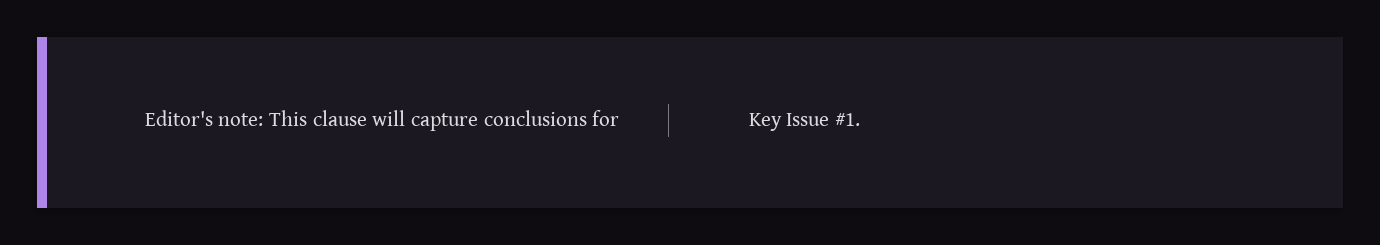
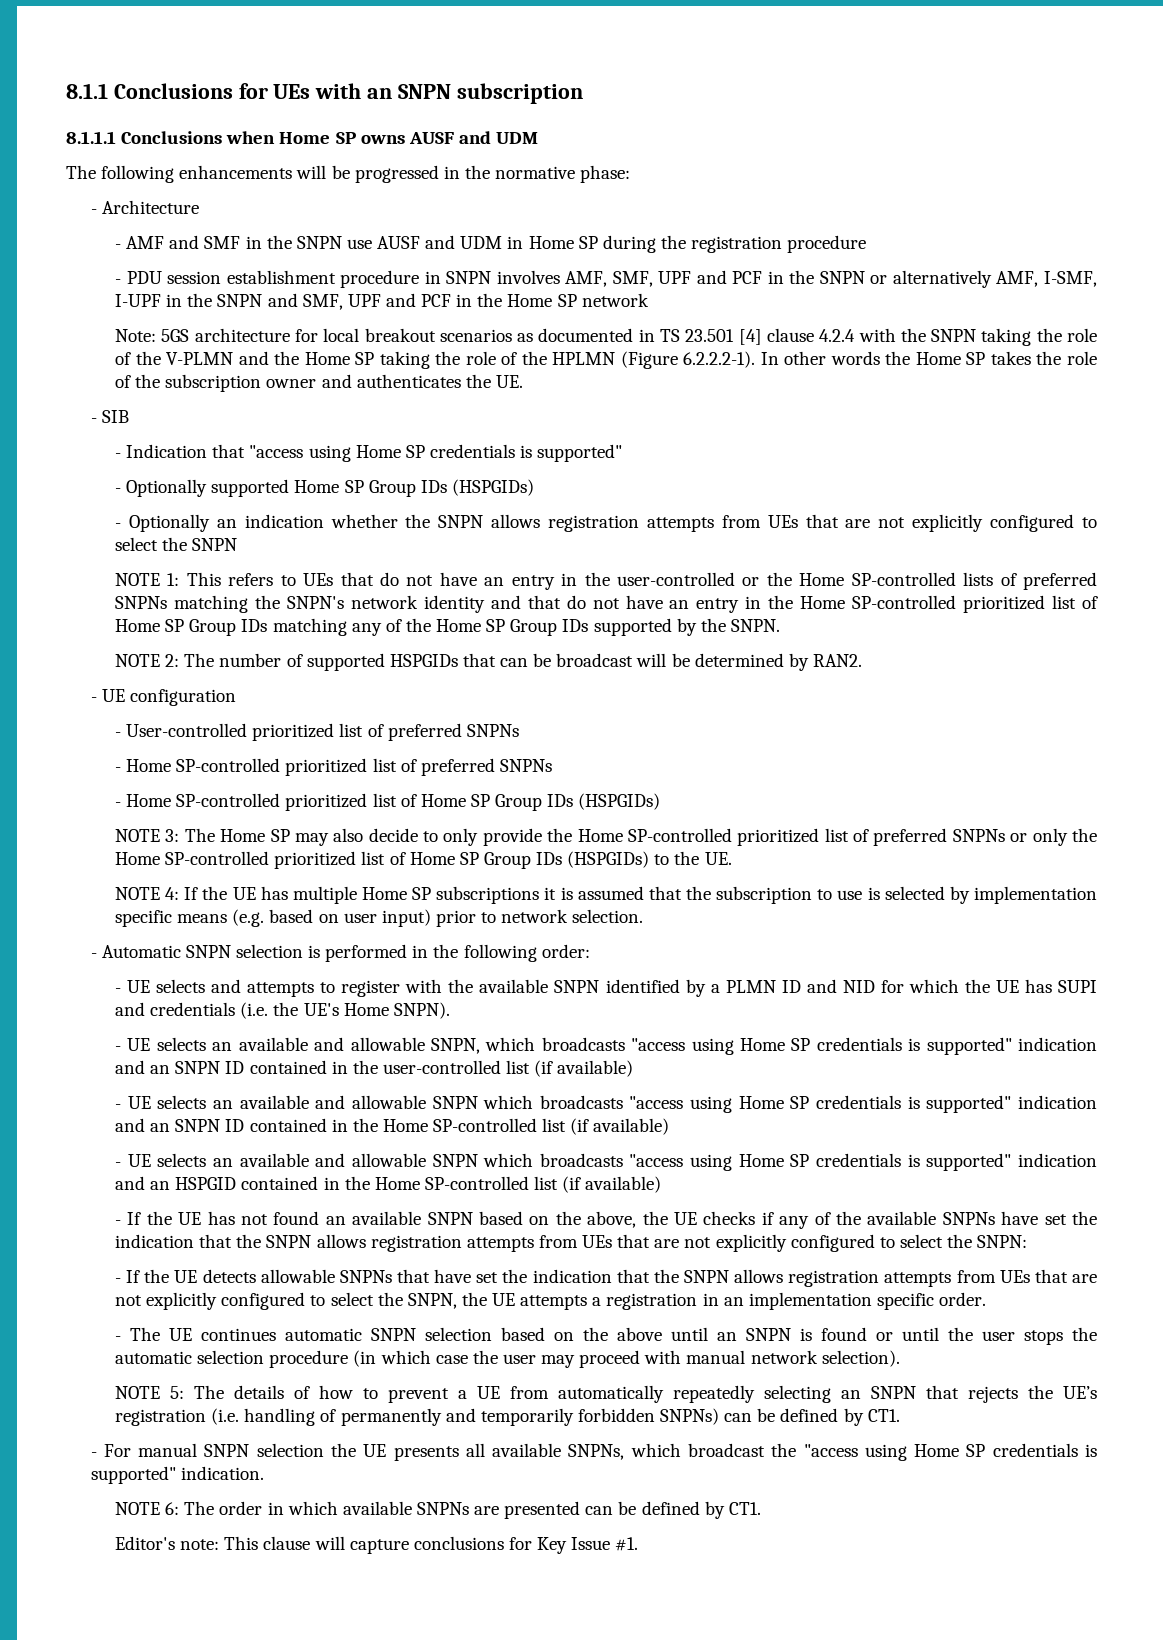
+ 8.1.1 Conclusions for UEs with an SNPN subscription
+ 8.1.1.1 Conclusions when Home SP owns AUSF and UDM
+ The following enhancements will be progressed in the normative phase:
+ - Architecture
+ - AMF and SMF in the SNPN use AUSF and UDM in Home SP during the registration procedure
+ - PDU session establishment procedure in SNPN involves AMF, SMF, UPF and PCF in the SNPN or alternatively AMF, I-SMF, I-UPF in the SNPN and SMF, UPF and PCF in the Home SP network
+ Note: 5GS architecture for local breakout scenarios as documented in TS 23.501 [4] clause 4.2.4 with the SNPN taking the role of the V-PLMN and the Home SP taking the role of the HPLMN (Figure 6.2.2.2-1). In other words the Home SP takes the role of the subscription owner and authenticates the UE.
+ - SIB
+ - Indication that "access using Home SP credentials is supported"
+ - Optionally supported Home SP Group IDs (HSPGIDs)
+ - Optionally an indication whether the SNPN allows registration attempts from UEs that are not explicitly configured to select the SNPN
+ NOTE 1: This refers to UEs that do not have an entry in the user-controlled or the Home SP-controlled lists of preferred SNPNs matching the SNPN's network identity and that do not have an entry in the Home SP-controlled prioritized list of Home SP Group IDs matching any of the Home SP Group IDs supported by the SNPN.
+ NOTE 2: The number of supported HSPGIDs that can be broadcast will be determined by RAN2.
+ - UE configuration
+ - User-controlled prioritized list of preferred SNPNs
+ - Home SP-controlled prioritized list of preferred SNPNs
+ - Home SP-controlled prioritized list of Home SP Group IDs (HSPGIDs)
+ NOTE 3: The Home SP may also decide to only provide the Home SP-controlled prioritized list of preferred SNPNs or only the Home SP-controlled prioritized list of Home SP Group IDs (HSPGIDs) to the UE.
+ NOTE 4: If the UE has multiple Home SP subscriptions it is assumed that the subscription to use is selected by implementation specific means (e.g. based on user input) prior to network selection.
+ - Automatic SNPN selection is performed in the following order:
+ - UE selects and attempts to register with the available SNPN identified by a PLMN ID and NID for which the UE has SUPI and credentials (i.e. the UE's Home SNPN).
+ - UE selects an available and allowable SNPN, which broadcasts "access using Home SP credentials is supported" indication and an SNPN ID contained in the user-controlled list (if available)
+ - UE selects an available and allowable SNPN which broadcasts "access using Home SP credentials is supported" indication and an SNPN ID contained in the Home SP-controlled list (if available)
+ - UE selects an available and allowable SNPN which broadcasts "access using Home SP credentials is supported" indication and an HSPGID contained in the Home SP-controlled list (if available)
+ - If the UE has not found an available SNPN based on the above, the UE checks if any of the available SNPNs have set the indication that the SNPN allows registration attempts from UEs that are not explicitly configured to select the SNPN:
+ - If the UE detects allowable SNPNs that have set the indication that the SNPN allows registration attempts from UEs that are not explicitly configured to select the SNPN, the UE attempts a registration in an implementation specific order.
+ - The UE continues automatic SNPN selection based on the above until an SNPN is found or until the user stops the automatic selection procedure (in which case the user may proceed with manual network selection).
+ NOTE 5: The details of how to prevent a UE from automatically repeatedly selecting an SNPN that rejects the UE’s registration (i.e. handling of permanently and temporarily forbidden SNPNs) can be defined by CT1.
+ - For manual SNPN selection the UE presents all available SNPNs, which broadcast the "access using Home SP credentials is supported" indication.
+ NOTE 6: The order in which available SNPNs are presented can be defined by CT1.

